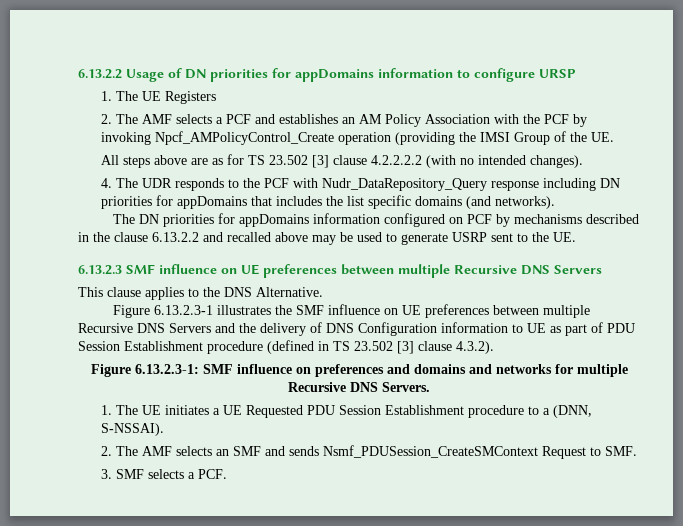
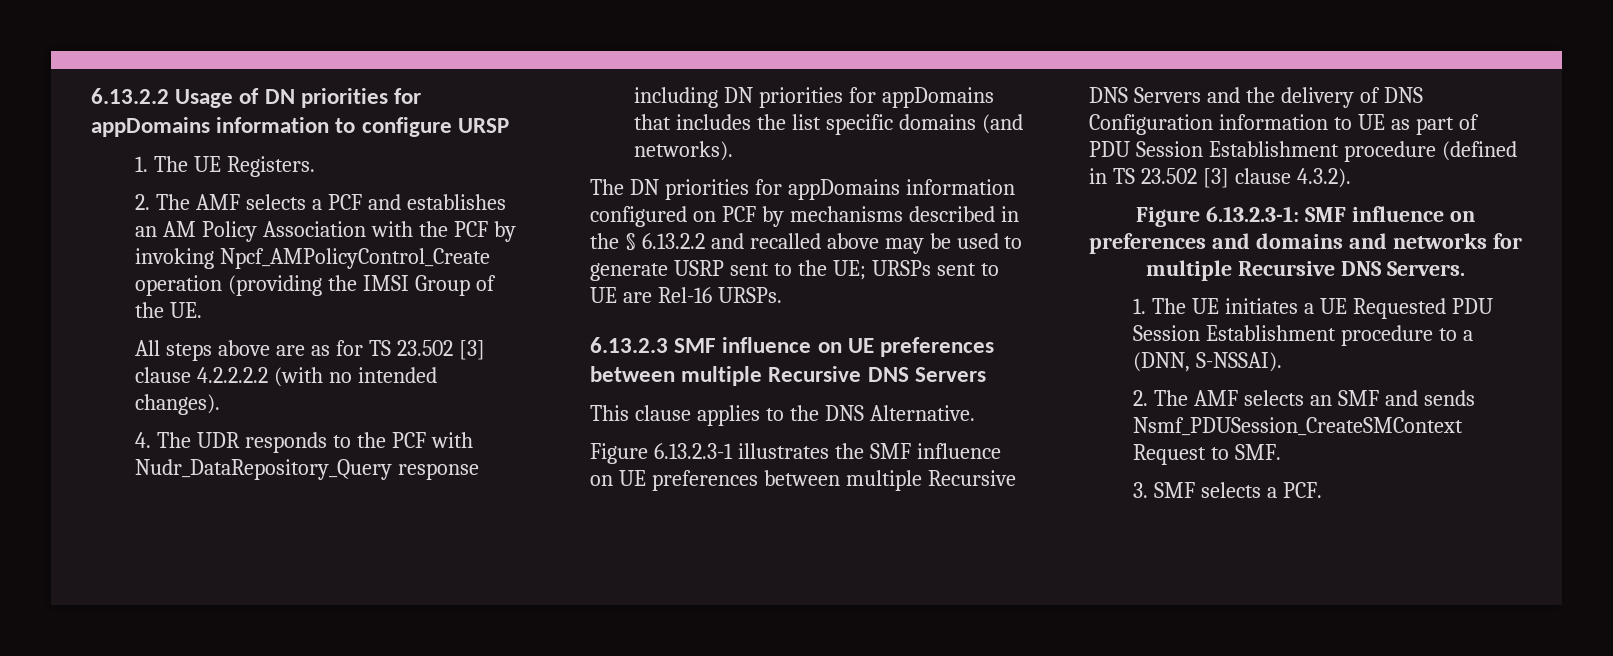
- 1. The UE Registers
+ 1. The UE Registers.
- The DN priorities for appDomains information configured on PCF by mechanisms described in the clause 6.13.2.2 and recalled above may be used to generate USRP sent to the UE.
+ The DN priorities for appDomains information configured on PCF by mechanisms described in the § 6.13.2.2 and recalled above may be used to generate USRP sent to the UE; URSPs sent to UE are Rel-16 URSPs.

